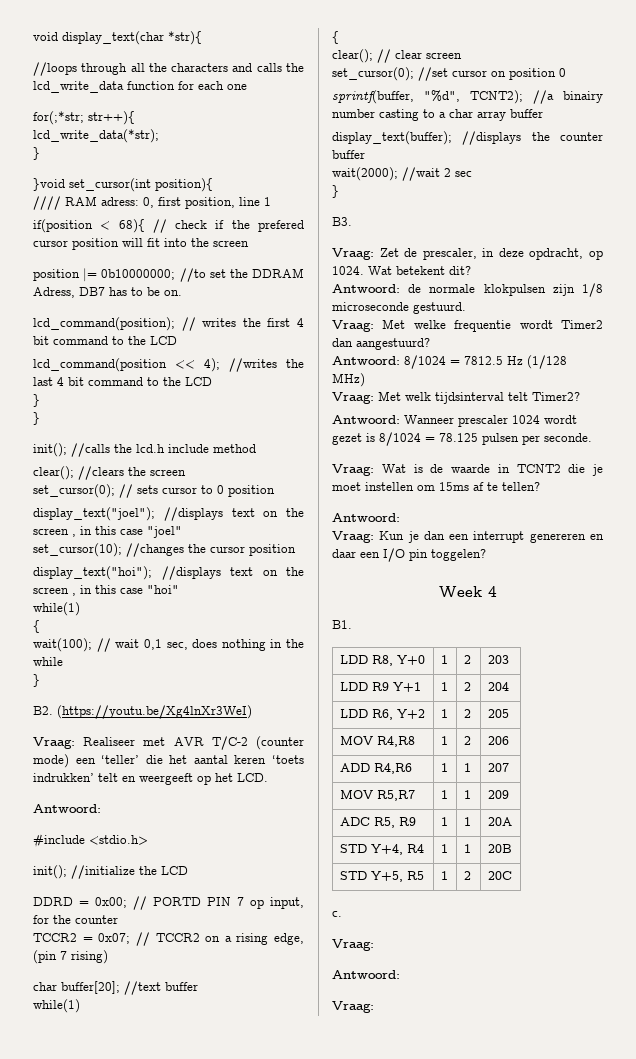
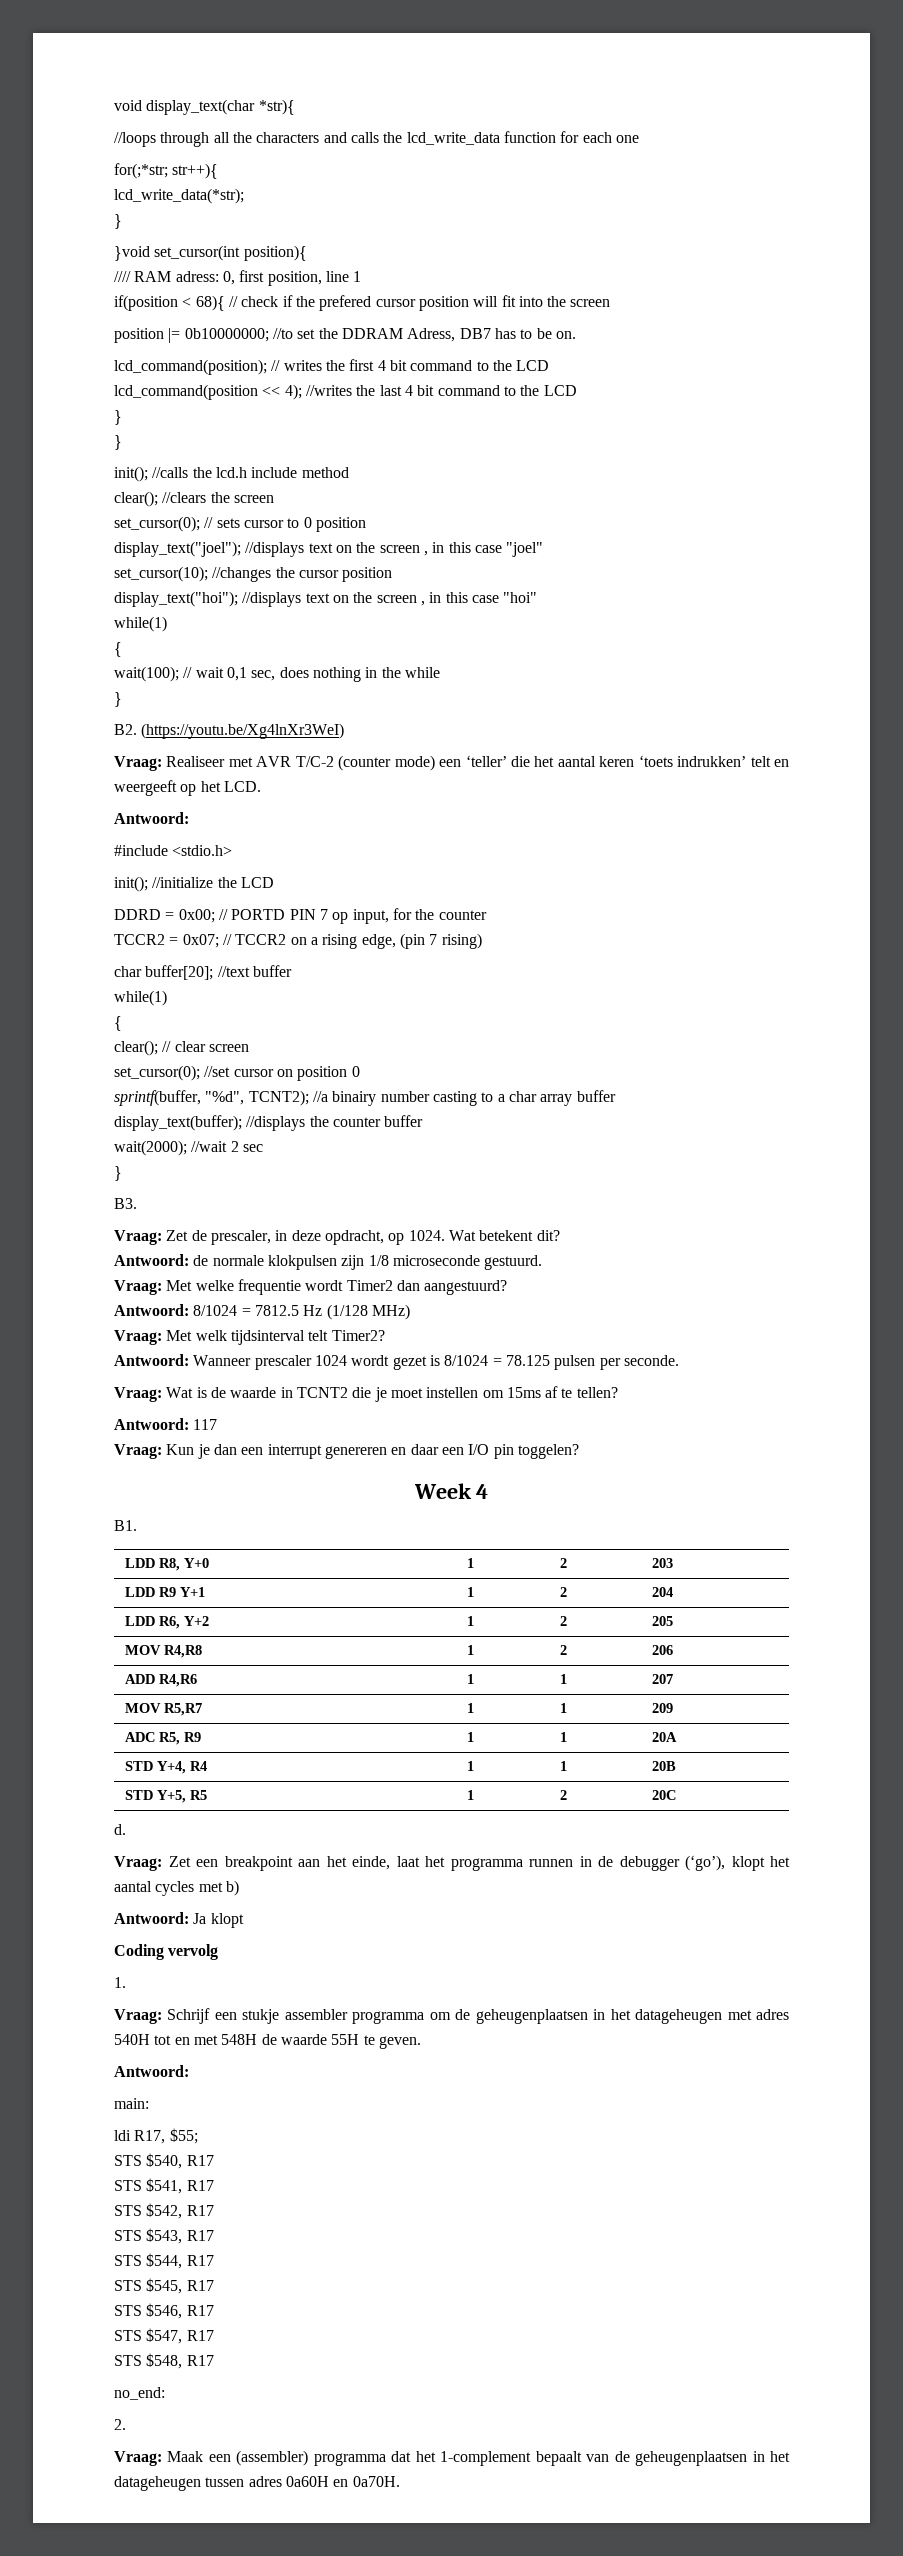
  Vraag: Wat is de waarde in TCNT2 die je moet instellen om 15ms af te tellen?
- Antwoord:
+ Antwoord: 117
- c.
- Vraag:
+ d.
+ Vraag: Zet een breakpoint aan het einde, laat het programma runnen in de debugger (‘go’), klopt het aantal cycles met b)
+ Antwoord: Ja klopt
+ Coding vervolg
+ 1.
+ Vraag: Schrijf een stukje assembler programma om de geheugenplaatsen in het datageheugen met adres 540H tot en met 548H de waarde 55H te geven.
  Antwoord:
- Vraag:
+ main:
+ ldi R17, $55;
+ STS $540, R17
+ STS $541, R17
+ STS $542, R17
+ STS $543, R17
+ STS $544, R17
+ STS $545, R17
+ STS $546, R17
+ STS $547, R17
+ STS $548, R17
+ no_end:
+ 2.
+ Vraag: Maak een (assembler) programma dat het 1-complement bepaalt van de geheugenplaatsen in het datageheugen tussen adres 0a60H en 0a70H.

